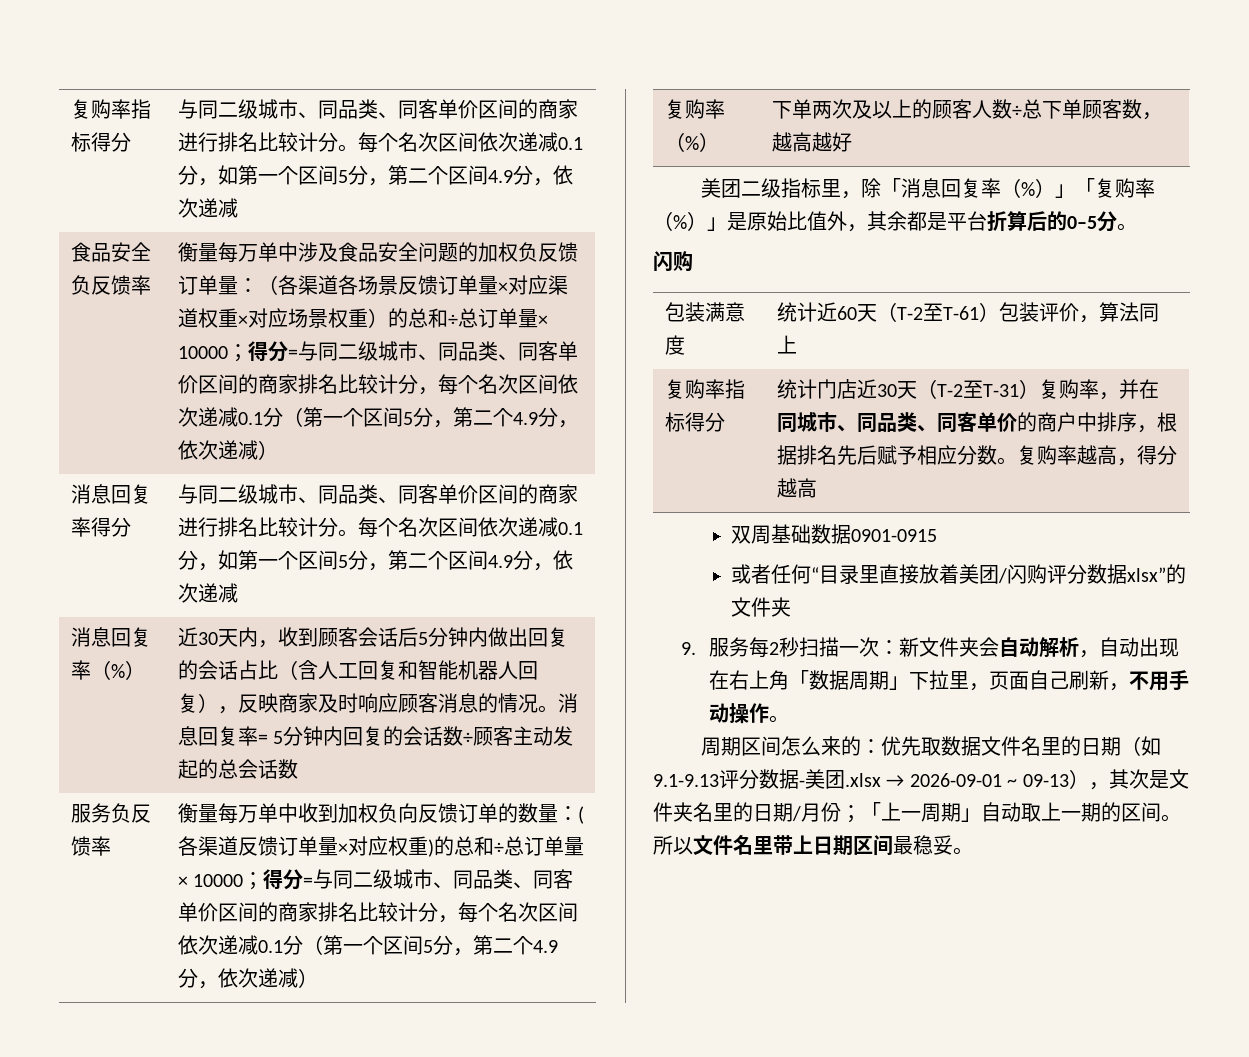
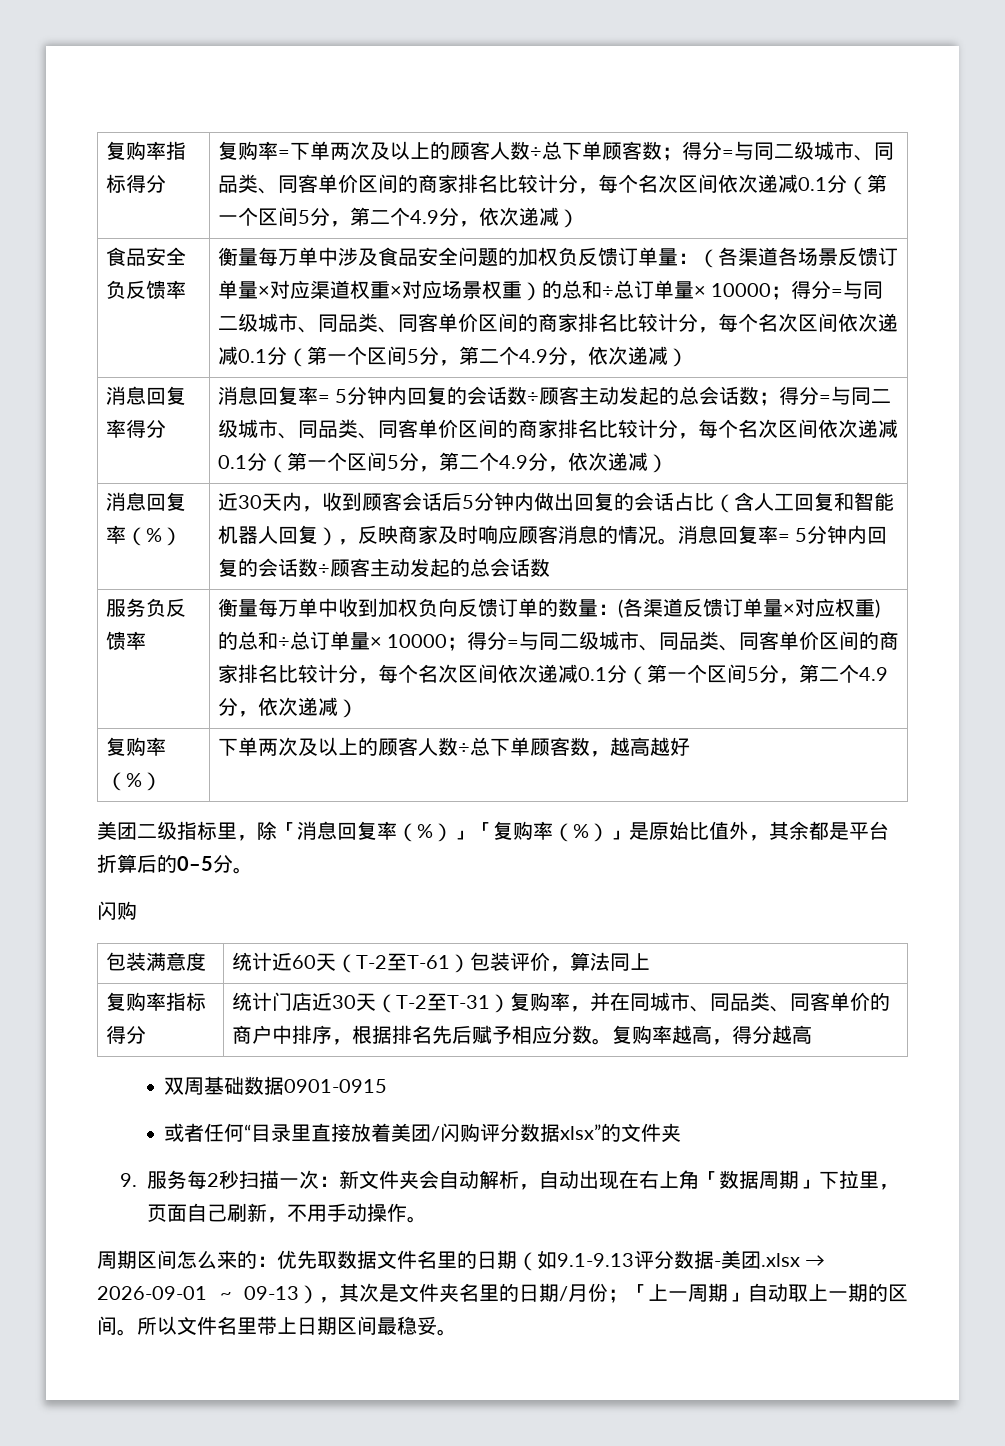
- 复购率指标得分 | 与同二级城市、同品类、同客单价区间的商家进行排名比较计分。每个名次区间依次递减0.1分，如第一个区间5分，第二个区间4.9分，依次递减
+ 复购率指标得分 | 复购率=下单两次及以上的顾客人数÷总下单顾客数；得分=与同二级城市、同品类、同客单价区间的商家排名比较计分，每个名次区间依次递减0.1分（第一个区间5分，第二个4.9分，依次递减）
- 消息回复率得分 | 与同二级城市、同品类、同客单价区间的商家进行排名比较计分。每个名次区间依次递减0.1分，如第一个区间5分，第二个区间4.9分，依次递减
+ 消息回复率得分 | 消息回复率= 5分钟内回复的会话数÷顾客主动发起的总会话数；得分=与同二级城市、同品类、同客单价区间的商家排名比较计分，每个名次区间依次递减0.1分（第一个区间5分，第二个4.9分，依次递减）

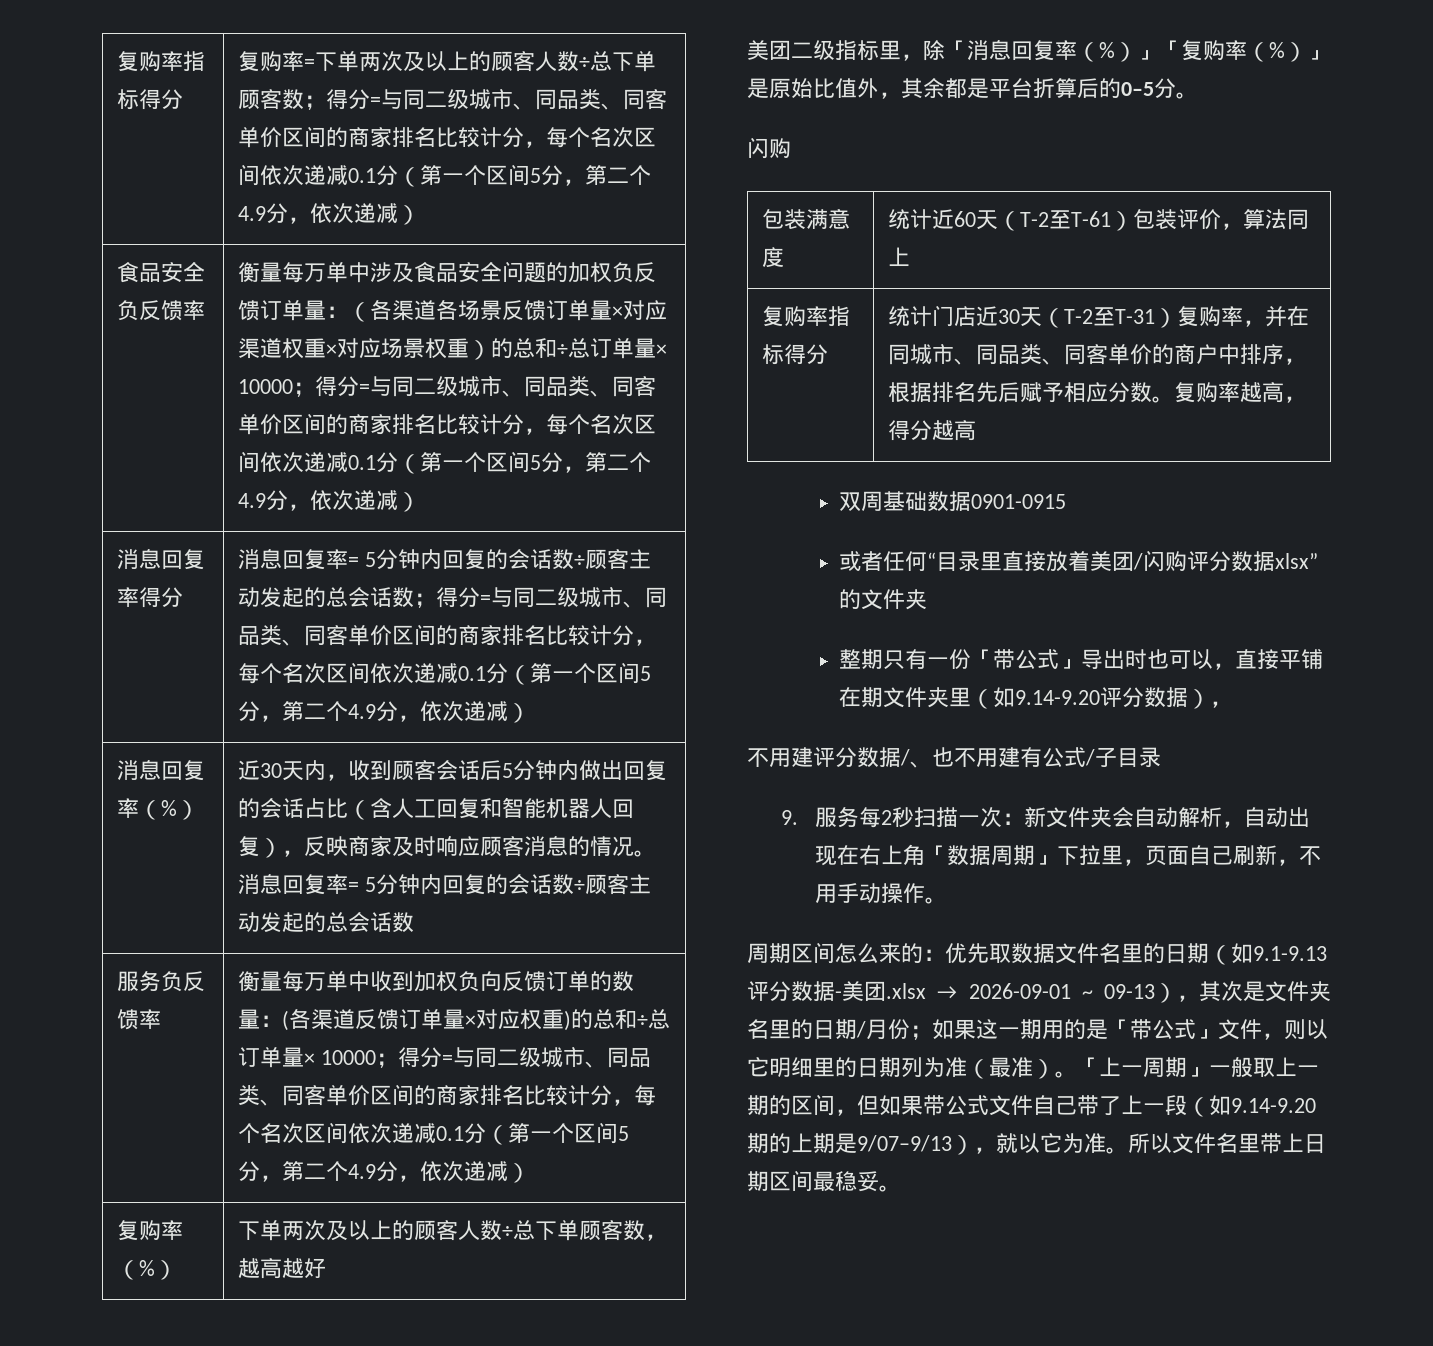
+ 整期只有一份「带公式」导出时也可以，直接平铺在期文件夹里（如9.14-9.20评分数据），
+ 不用建评分数据/、也不用建有公式/子目录
- 周期区间怎么来的：优先取数据文件名里的日期（如9.1-9.13评分数据-美团.xlsx → 2026-09-01 ~ 09-13），其次是文件夹名里的日期/月份；「上一周期」自动取上一期的区间。
+ 周期区间怎么来的：优先取数据文件名里的日期（如9.1-9.13评分数据-美团.xlsx → 2026-09-01 ~ 09-13），其次是文件夹名里的日期/月份；如果这一期用的是「带公式」文件，则以它明细里的日期列为准（最准）。「上一周期」一般取上一期的区间，但如果带公式文件自己带了上一段（如9.14-9.20期的上期是9/07–9/13），就以它为准。

